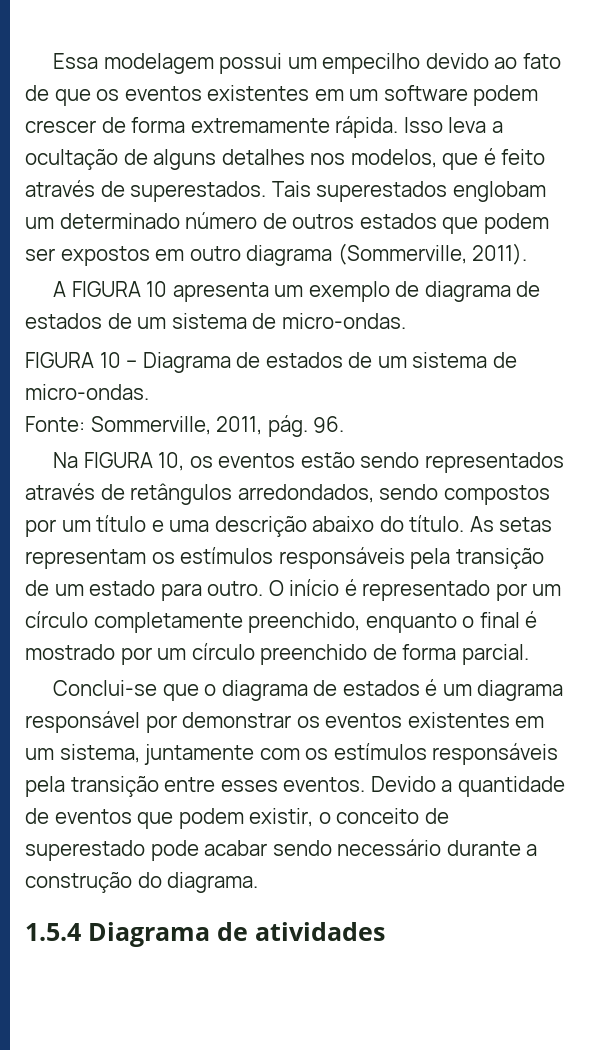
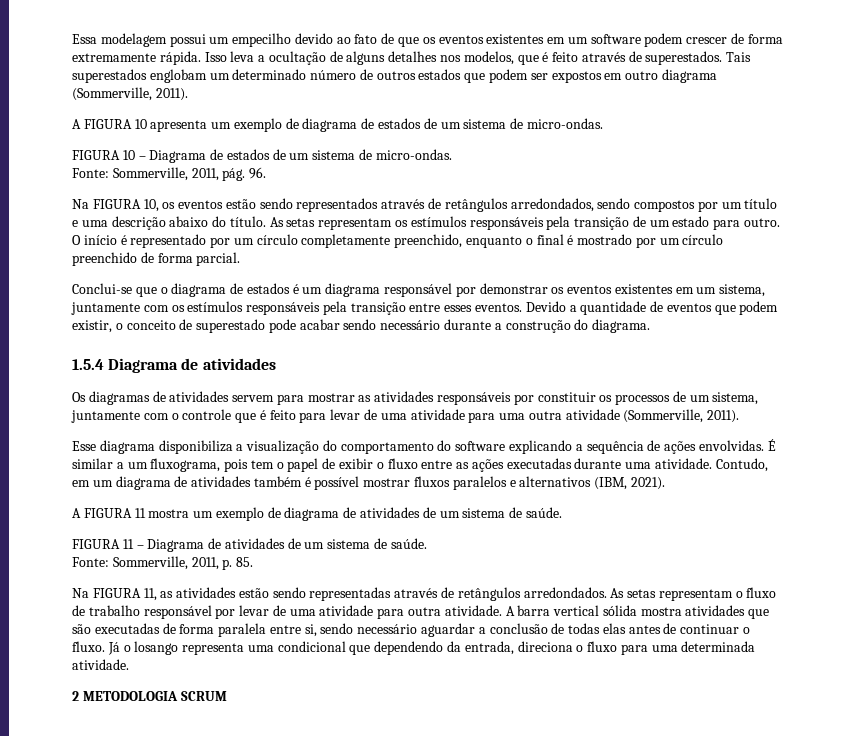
+ Os diagramas de atividades servem para mostrar as atividades responsáveis por constituir os processos de um sistema, juntamente com o controle que é feito para levar de uma atividade para uma outra atividade (Sommerville, 2011).
+ Esse diagrama disponibiliza a visualização do comportamento do software explicando a sequência de ações envolvidas. É similar a um fluxograma, pois tem o papel de exibir o fluxo entre as ações executadas durante uma atividade. Contudo, em um diagrama de atividades também é possível mostrar fluxos paralelos e alternativos (IBM, 2021).
+ A FIGURA 11 mostra um exemplo de diagrama de atividades de um sistema de saúde.
+ FIGURA 11 – Diagrama de atividades de um sistema de saúde.
+ Fonte: Sommerville, 2011, p. 85.
+ Na FIGURA 11, as atividades estão sendo representadas através de retângulos arredondados. As setas representam o fluxo de trabalho responsável por levar de uma atividade para outra atividade. A barra vertical sólida mostra atividades que são executadas de forma paralela entre si, sendo necessário aguardar a conclusão de todas elas antes de continuar o fluxo. Já o losango representa uma condicional que dependendo da entrada, direciona o fluxo para uma determinada atividade.
+ 2 METODOLOGIA SCRUM

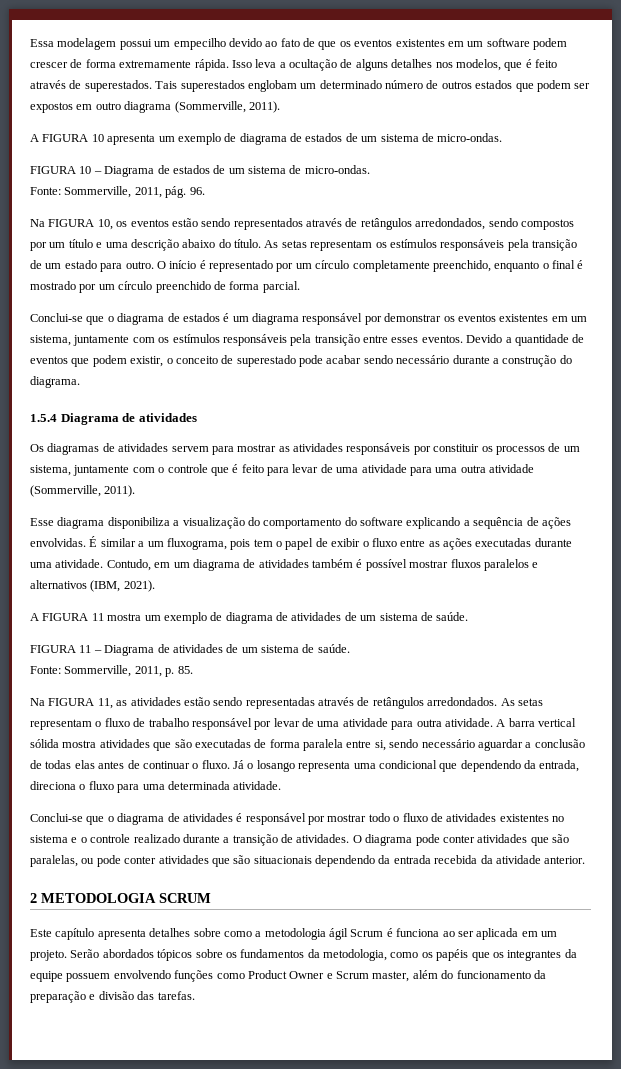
+ Conclui-se que o diagrama de atividades é responsável por mostrar todo o fluxo de atividades existentes no sistema e o controle realizado durante a transição de atividades. O diagrama pode conter atividades que são paralelas, ou pode conter atividades que são situacionais dependendo da entrada recebida da atividade anterior.
  2 METODOLOGIA SCRUM
+ Este capítulo apresenta detalhes sobre como a metodologia ágil Scrum é funciona ao ser aplicada em um projeto. Serão abordados tópicos sobre os fundamentos da metodologia, como os papéis que os integrantes da equipe possuem envolvendo funções como Product Owner e Scrum master, além do funcionamento da preparação e divisão das tarefas.

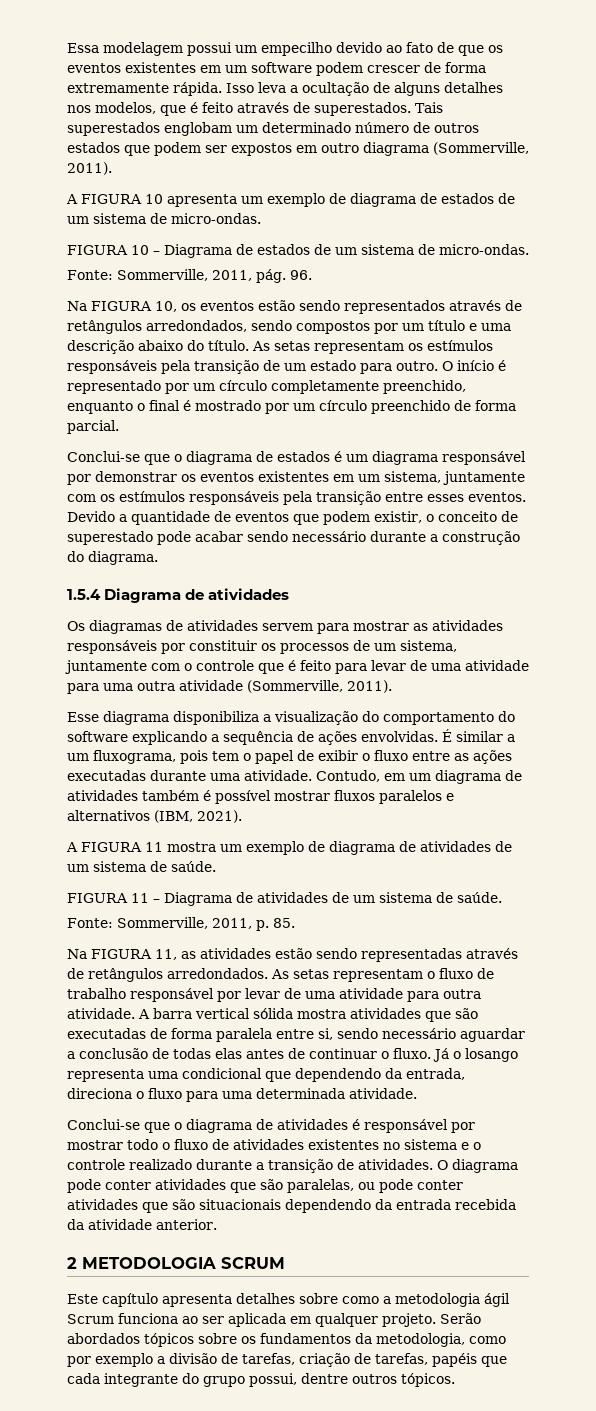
- Este capítulo apresenta detalhes sobre como a metodologia ágil Scrum é funciona ao ser aplicada em um projeto.
+ Este capítulo apresenta detalhes sobre como a metodologia ágil Scrum funciona ao ser aplicada em qualquer projeto.
- Serão abordados tópicos sobre os fundamentos da metodologia, como os papéis que os integrantes da equipe possuem envolvendo funções como Product Owner e Scrum master, além do funcionamento da preparação e divisão das tarefas.
+ Serão abordados tópicos sobre os fundamentos da metodologia, como por exemplo a divisão de tarefas, criação de tarefas, papéis que cada integrante do grupo possui, dentre outros tópicos.

